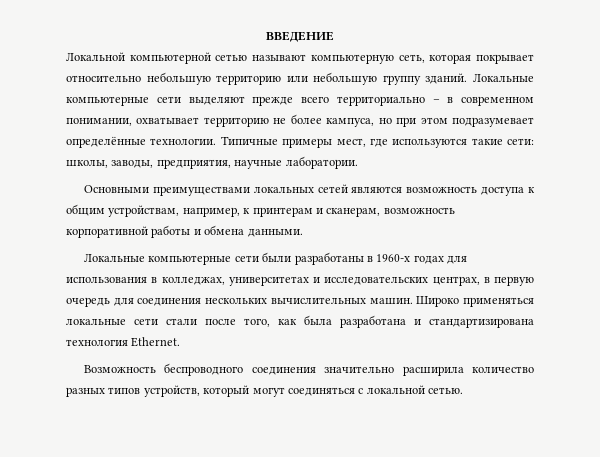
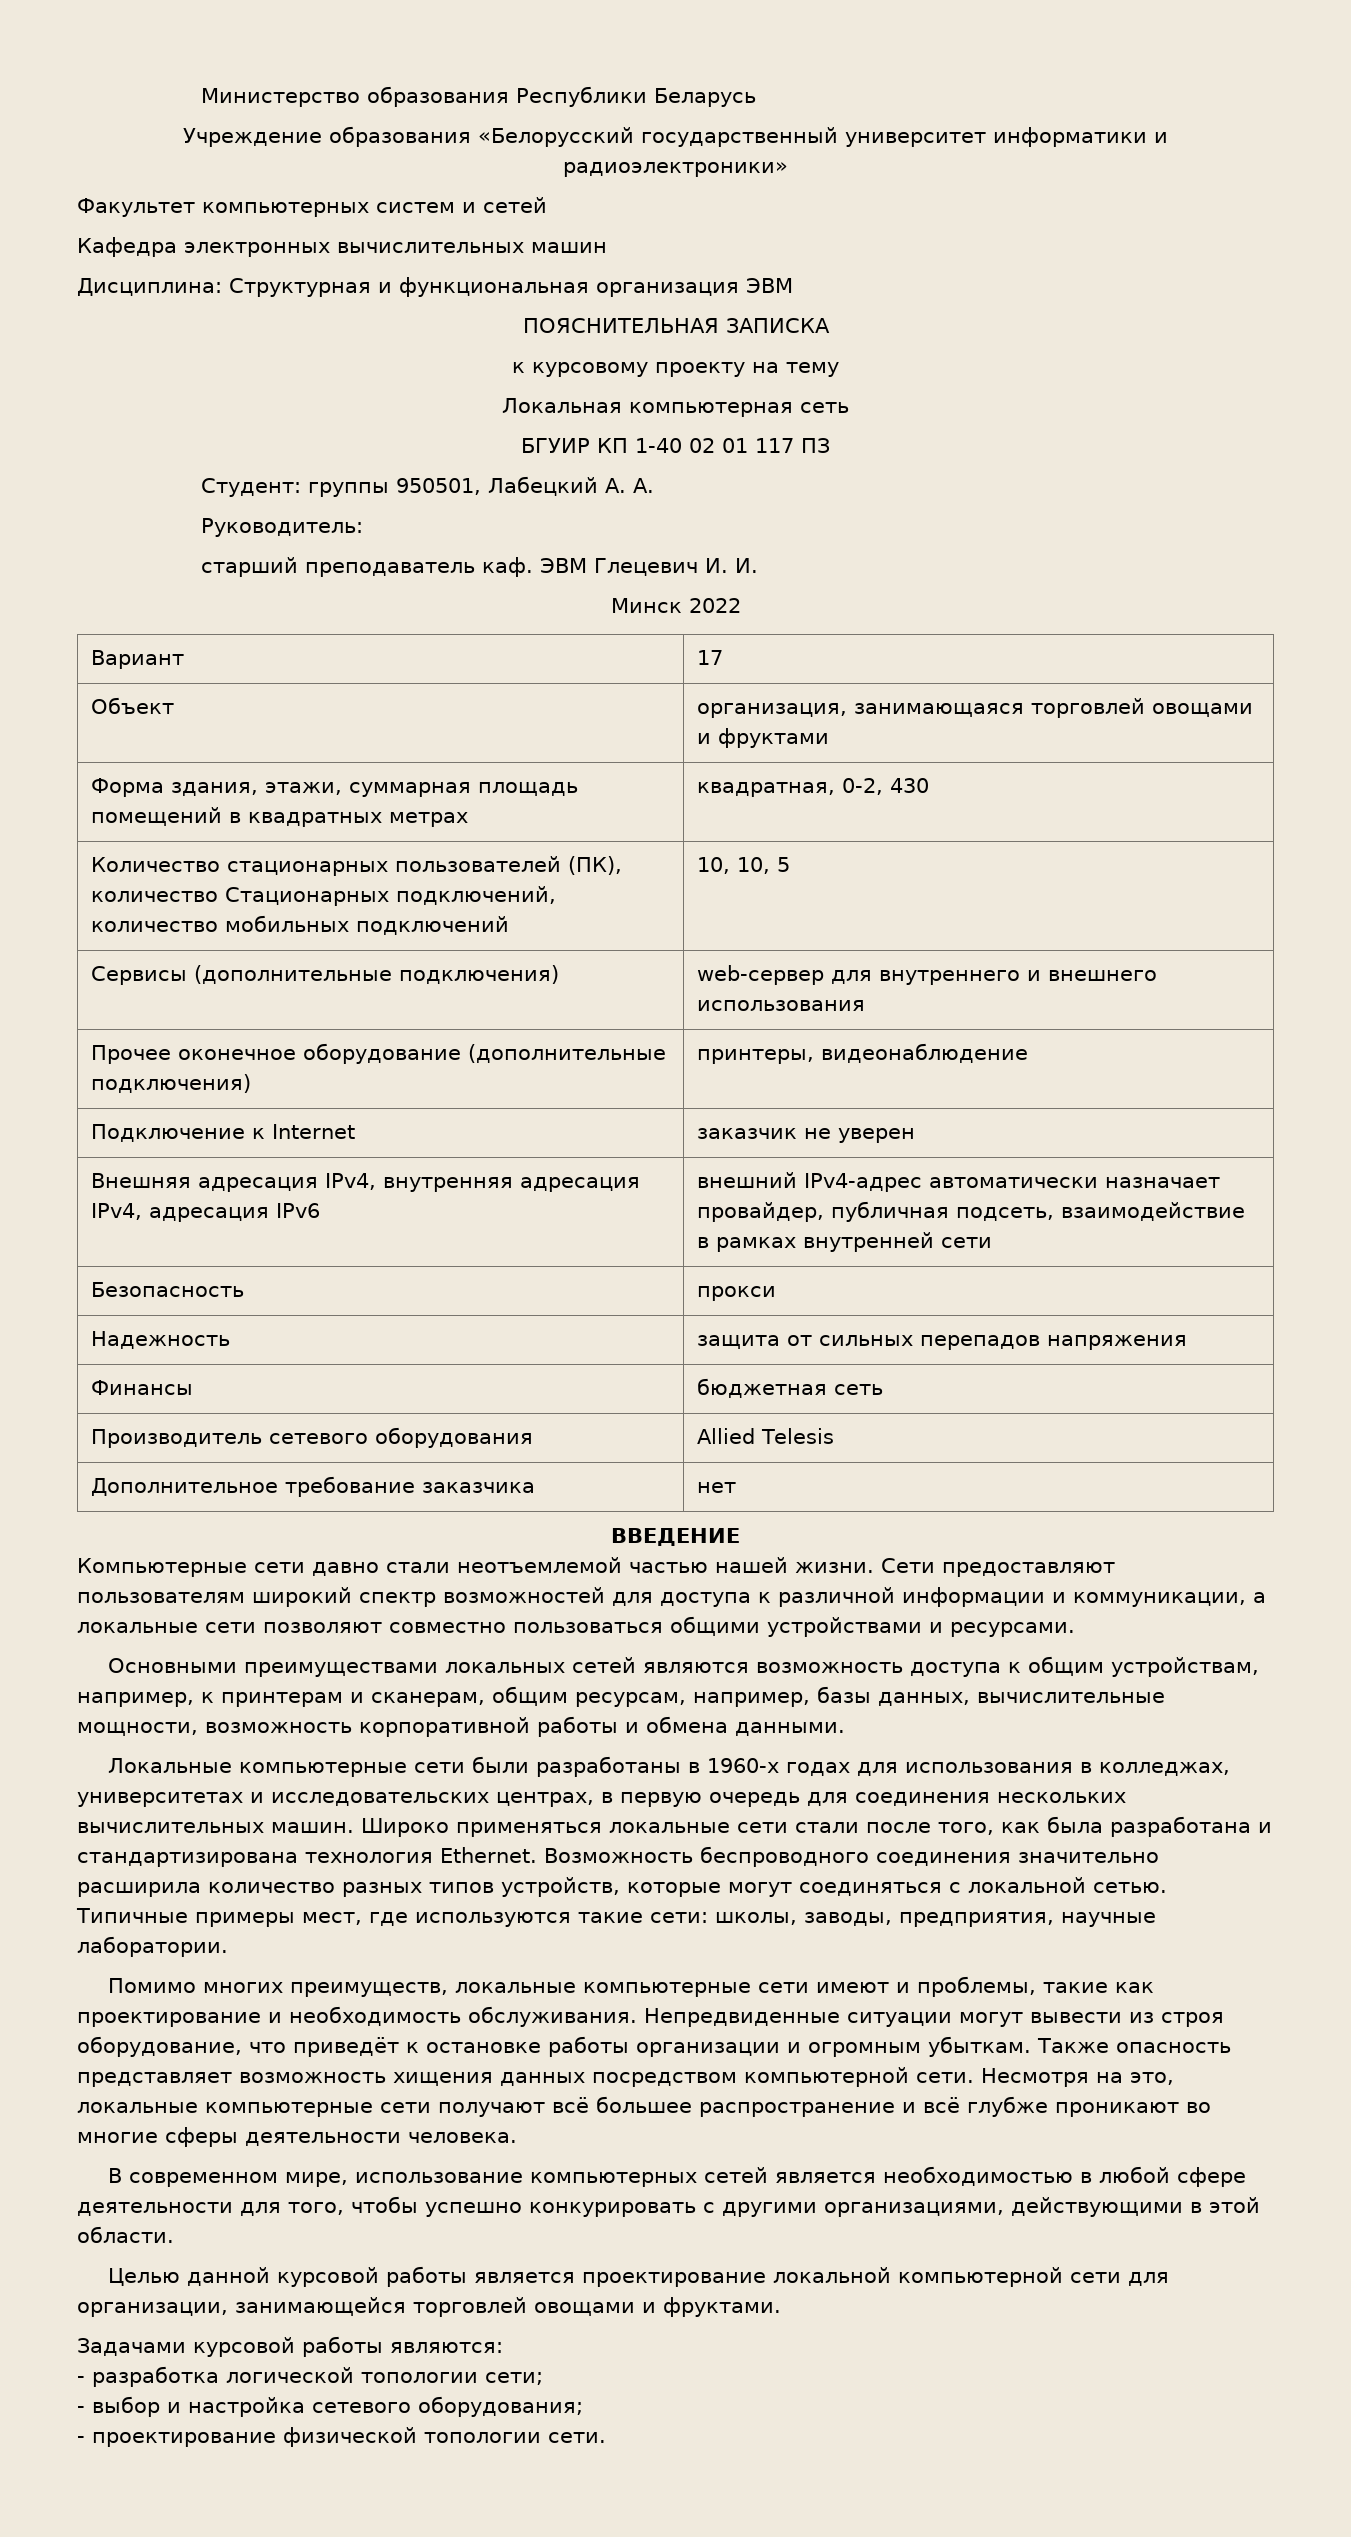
+ Министерство образования Республики Беларусь
+ Учреждение образования «Белорусский государственный университет информатики и радиоэлектроники»
+ Факультет компьютерных систем и сетей
+ Кафедра электронных вычислительных машин
+ Дисциплина: Структурная и функциональная организация ЭВМ
+ ПОЯСНИТЕЛЬНАЯ ЗАПИСКА
+ к курсовому проекту на тему
+ Локальная компьютерная сеть
+ БГУИР КП 1-40 02 01 117 ПЗ
+ Студент: группы 950501, Лабецкий А. А.
+ Руководитель:
+ старший преподаватель каф. ЭВМ Глецевич И. И.
+ Минск 2022
+ Вариант | 17
+ Объект | организация, занимающаяся торговлей овощами и фруктами
+ Форма здания, этажи, суммарная площадь помещений в квадратных метрах | квадратная, 0-2, 430
+ Количество стационарных пользователей (ПК), количество Стационарных подключений, количество мобильных подключений | 10, 10, 5
+ Сервисы (дополнительные подключения) | web-сервер для внутреннего и внешнего использования
+ Прочее оконечное оборудование (дополнительные подключения) | принтеры, видеонаблюдение
+ Подключение к Internet | заказчик не уверен
+ Внешняя адресация IPv4, внутренняя адресация IPv4, адресация IPv6 | внешний IPv4-адрес автоматически назначает провайдер, публичная подсеть, взаимодействие в рамках внутренней сети
+ Безопасность | прокси
+ Надежность | защита от сильных перепадов напряжения
+ Финансы | бюджетная сеть
+ Производитель сетевого оборудования | Allied Telesis
+ Дополнительное требование заказчика | нет
  ВВЕДЕНИЕ
- Локальной компьютерной сетью называют компьютерную сеть, которая покрывает относительно небольшую территорию или небольшую группу зданий. Локальные компьютерные сети выделяют прежде всего территориально – в современном понимании, охватывает территорию не более кампуса, но при этом подразумевает определённые технологии. Типичные примеры мест, где используются такие сети: школы, заводы, предприятия, научные лаборатории.
+ Компьютерные сети давно стали неотъемлемой частью нашей жизни. Сети предоставляют пользователям широкий спектр возможностей для доступа к различной информации и коммуникации, а локальные сети позволяют совместно пользоваться общими устройствами и ресурсами.
- Основными преимуществами локальных сетей являются возможность доступа к общим устройствам, например, к принтерам и сканерам, возможность корпоративной работы и обмена данными.
+ Основными преимуществами локальных сетей являются возможность доступа к общим устройствам, например, к принтерам и сканерам, общим ресурсам, например, базы данных, вычислительные мощности, возможность корпоративной работы и обмена данными.
- Широко применяться локальные сети стали после того, как была разработана и стандартизирована технология Ethernet.
- Возможность беспроводного соединения значительно расширила количество разных типов устройств, который могут соединяться с локальной сетью.
+ Широко применяться локальные сети стали после того, как была разработана и стандартизирована технология Ethernet. Возможность беспроводного соединения значительно расширила количество разных типов устройств, которые могут соединяться с локальной сетью.
+ Типичные примеры мест, где используются такие сети: школы, заводы, предприятия, научные лаборатории.
+ Помимо многих преимуществ, локальные компьютерные сети имеют и проблемы, такие как проектирование и необходимость обслуживания. Непредвиденные ситуации могут вывести из строя оборудование, что приведёт к остановке работы организации и огромным убыткам. Также опасность представляет возможность хищения данных посредством компьютерной сети. Несмотря на это, локальные компьютерные сети получают всё большее распространение и всё глубже проникают во многие сферы деятельности человека.
+ В современном мире, использование компьютерных сетей является необходимостью в любой сфере деятельности для того, чтобы успешно конкурировать с другими организациями, действующими в этой области.
+ Целью данной курсовой работы является проектирование локальной компьютерной сети для организации, занимающейся торговлей овощами и фруктами.
+ Задачами курсовой работы являются:
+ - разработка логической топологии сети;
+ - выбор и настройка сетевого оборудования;
+ - проектирование физической топологии сети.

